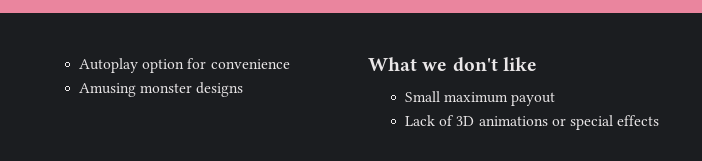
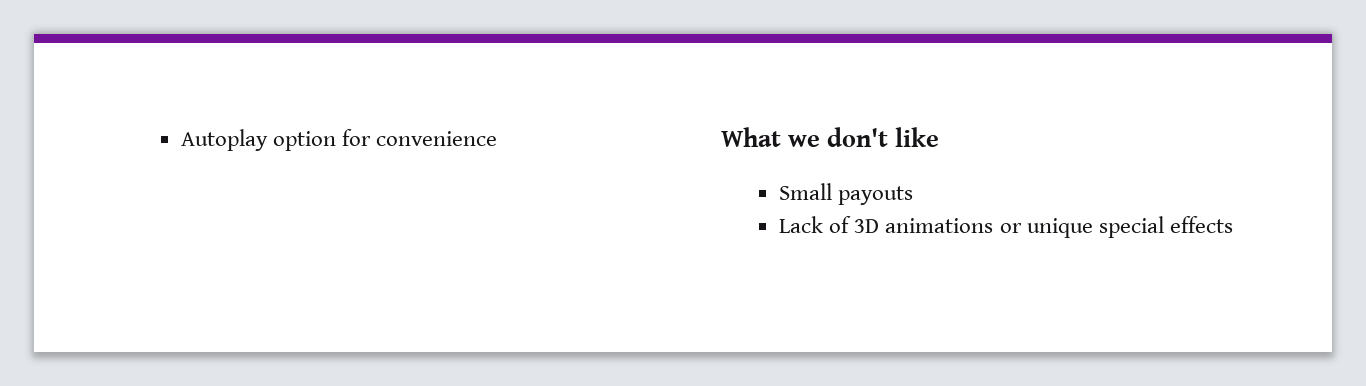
- Amusing monster designs
- Small maximum payout
+ Small payouts
- Lack of 3D animations or special effects
+ Lack of 3D animations or unique special effects

